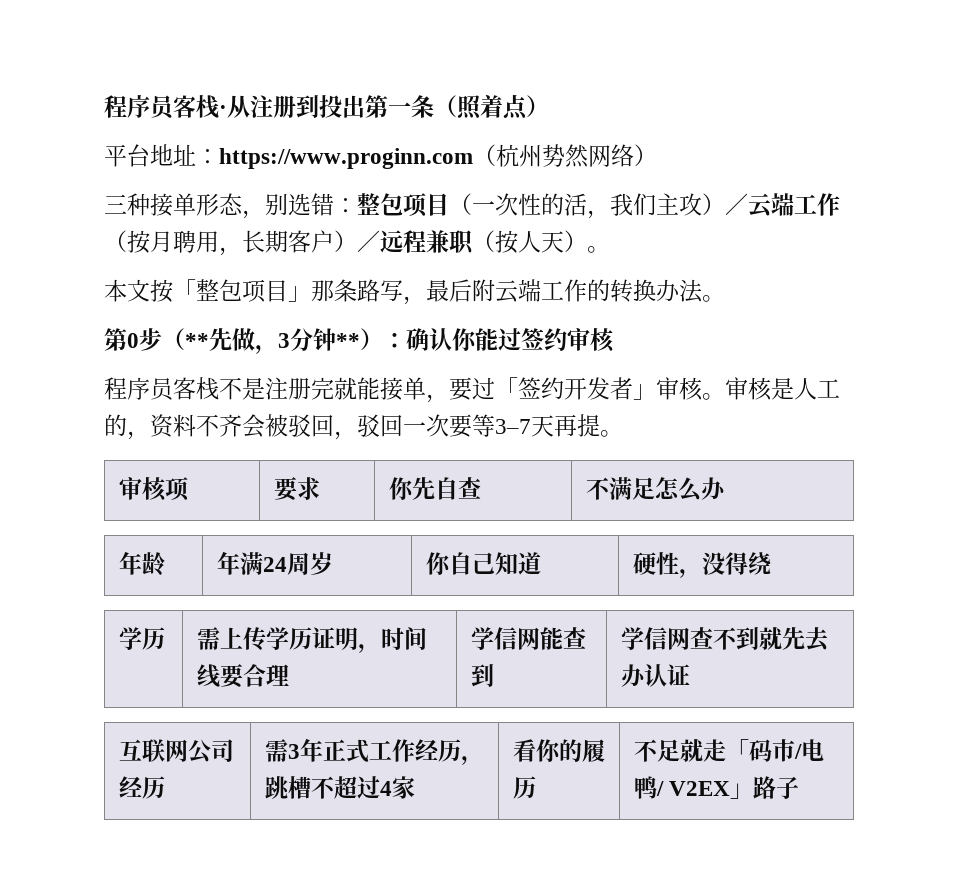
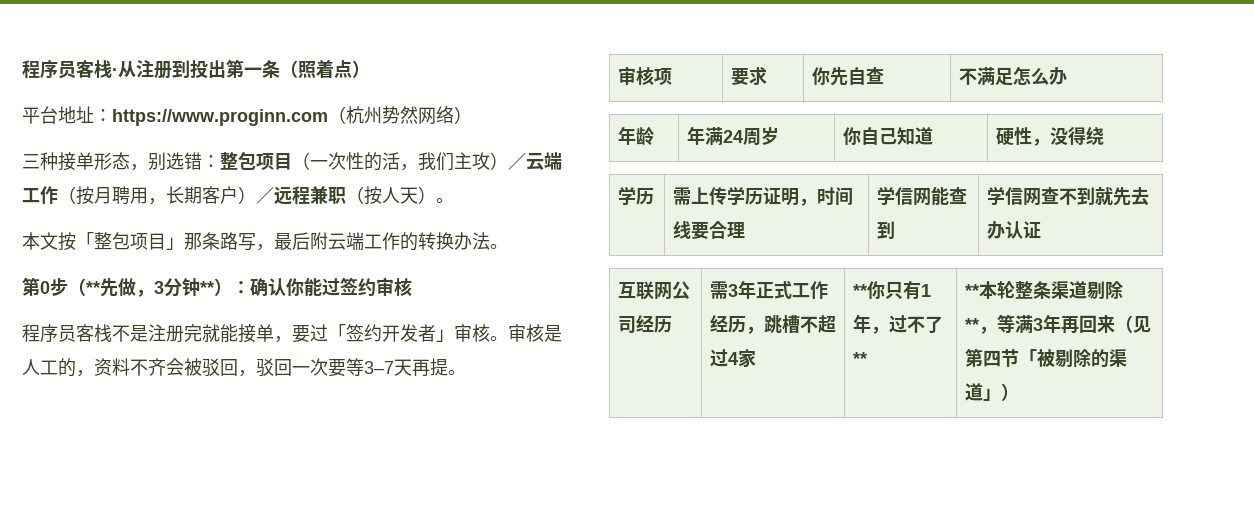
- 互联网公司经历 | 需3年正式工作经历，跳槽不超过4家 | 看你的履历 | 不足就走「码市/电鸭/ V2EX」路子
+ 互联网公司经历 | 需3年正式工作经历，跳槽不超过4家 | **你只有1年，过不了** | **本轮整条渠道剔除**，等满3年再回来（见第四节「被剔除的渠道」）

